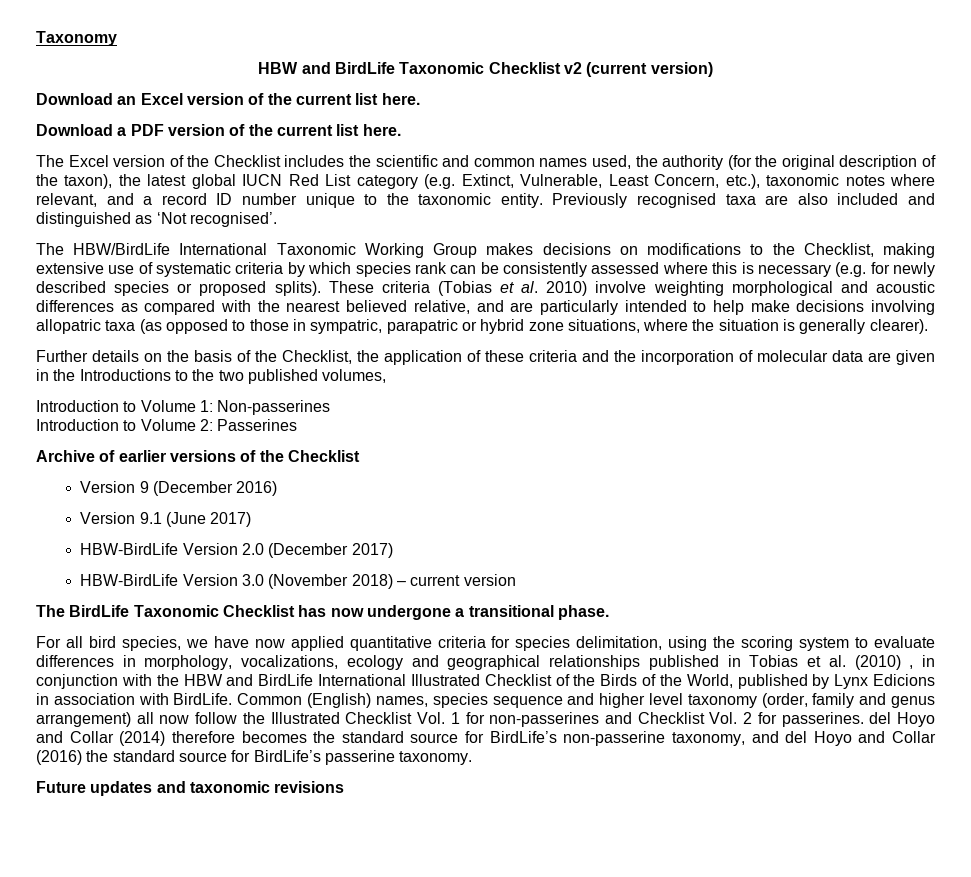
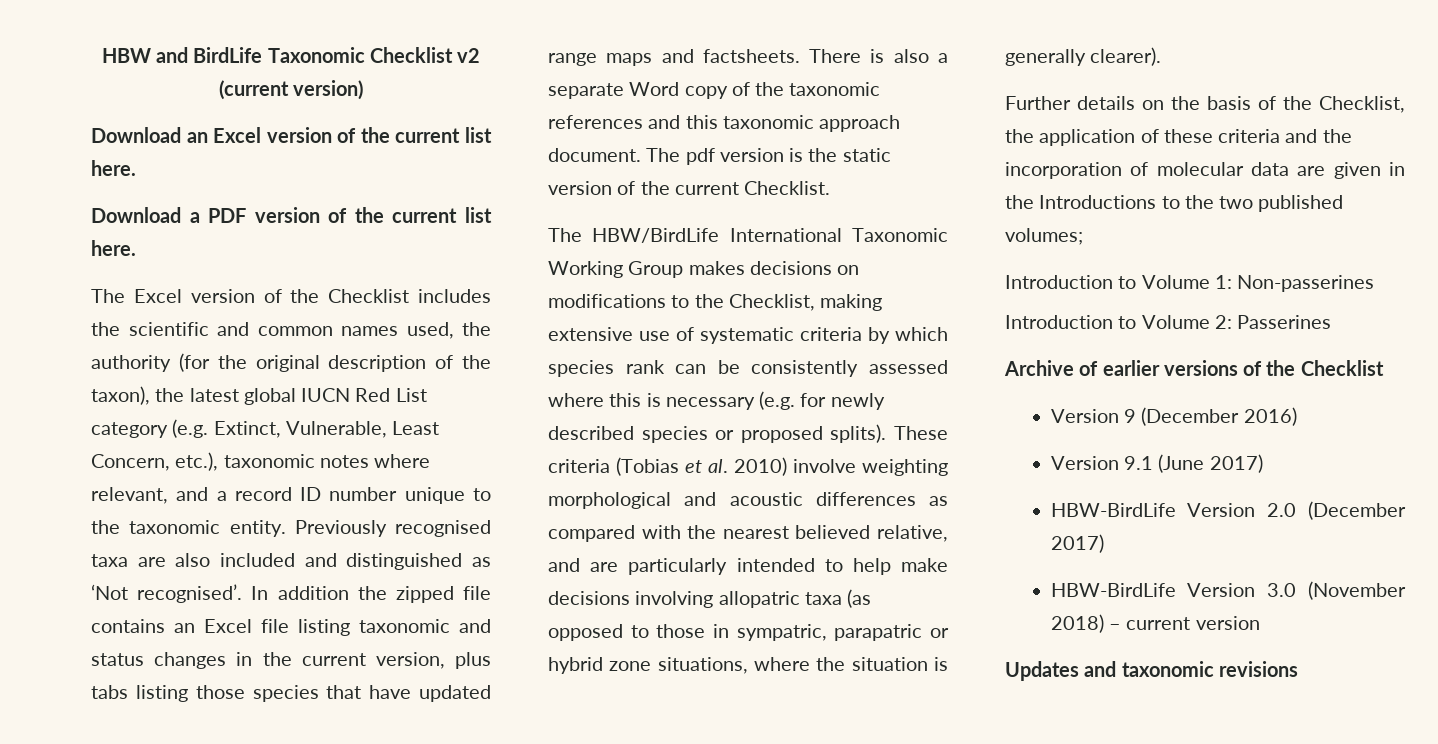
- Taxonomy
+ In addition the zipped file contains an Excel file listing taxonomic and status changes in the current version, plus tabs listing those species that have updated range maps and factsheets. There is also a separate Word copy of the taxonomic references and this taxonomic approach document. The pdf version is the static version of the current Checklist.
- Further details on the basis of the Checklist, the application of these criteria and the incorporation of molecular data are given in the Introductions to the two published volumes,
+ Further details on the basis of the Checklist, the application of these criteria and the incorporation of molecular data are given in the Introductions to the two published volumes;
- The BirdLife Taxonomic Checklist has now undergone a transitional phase.
- For all bird species, we have now applied quantitative criteria for species delimitation, using the scoring system to evaluate differences in morphology, vocalizations, ecology and geographical relationships published in Tobias et al. (2010) , in conjunction with the HBW and BirdLife International Illustrated Checklist of the Birds of the World, published by Lynx Edicions in association with BirdLife. Common (English) names, species sequence and higher level taxonomy (order, family and genus arrangement) all now follow the Illustrated Checklist Vol. 1 for non-passerines and Checklist Vol. 2 for passerines. del Hoyo and Collar (2014) therefore becomes the standard source for BirdLife’s non-passerine taxonomy, and del Hoyo and Collar (2016) the standard source for BirdLife’s passerine taxonomy.
- Future updates and taxonomic revisions
+ Updates and taxonomic revisions

